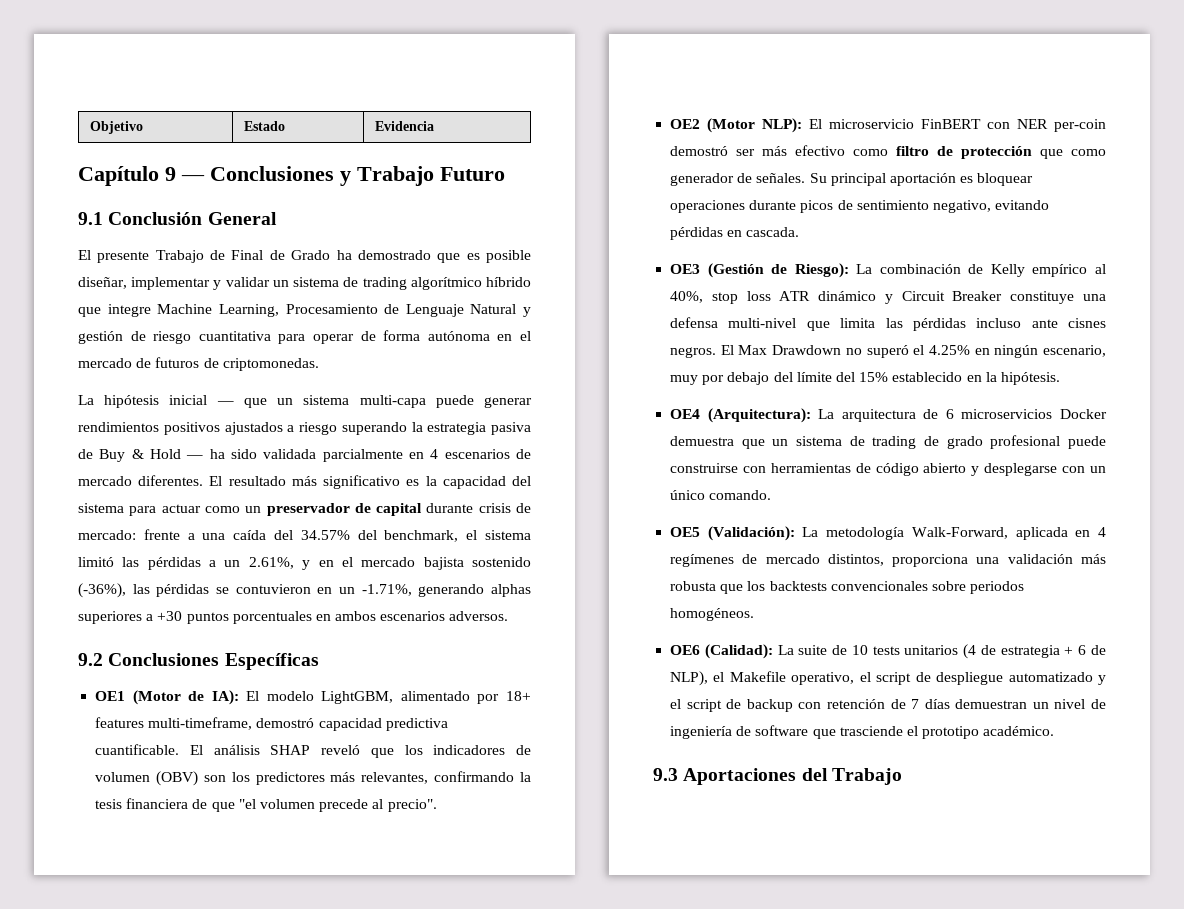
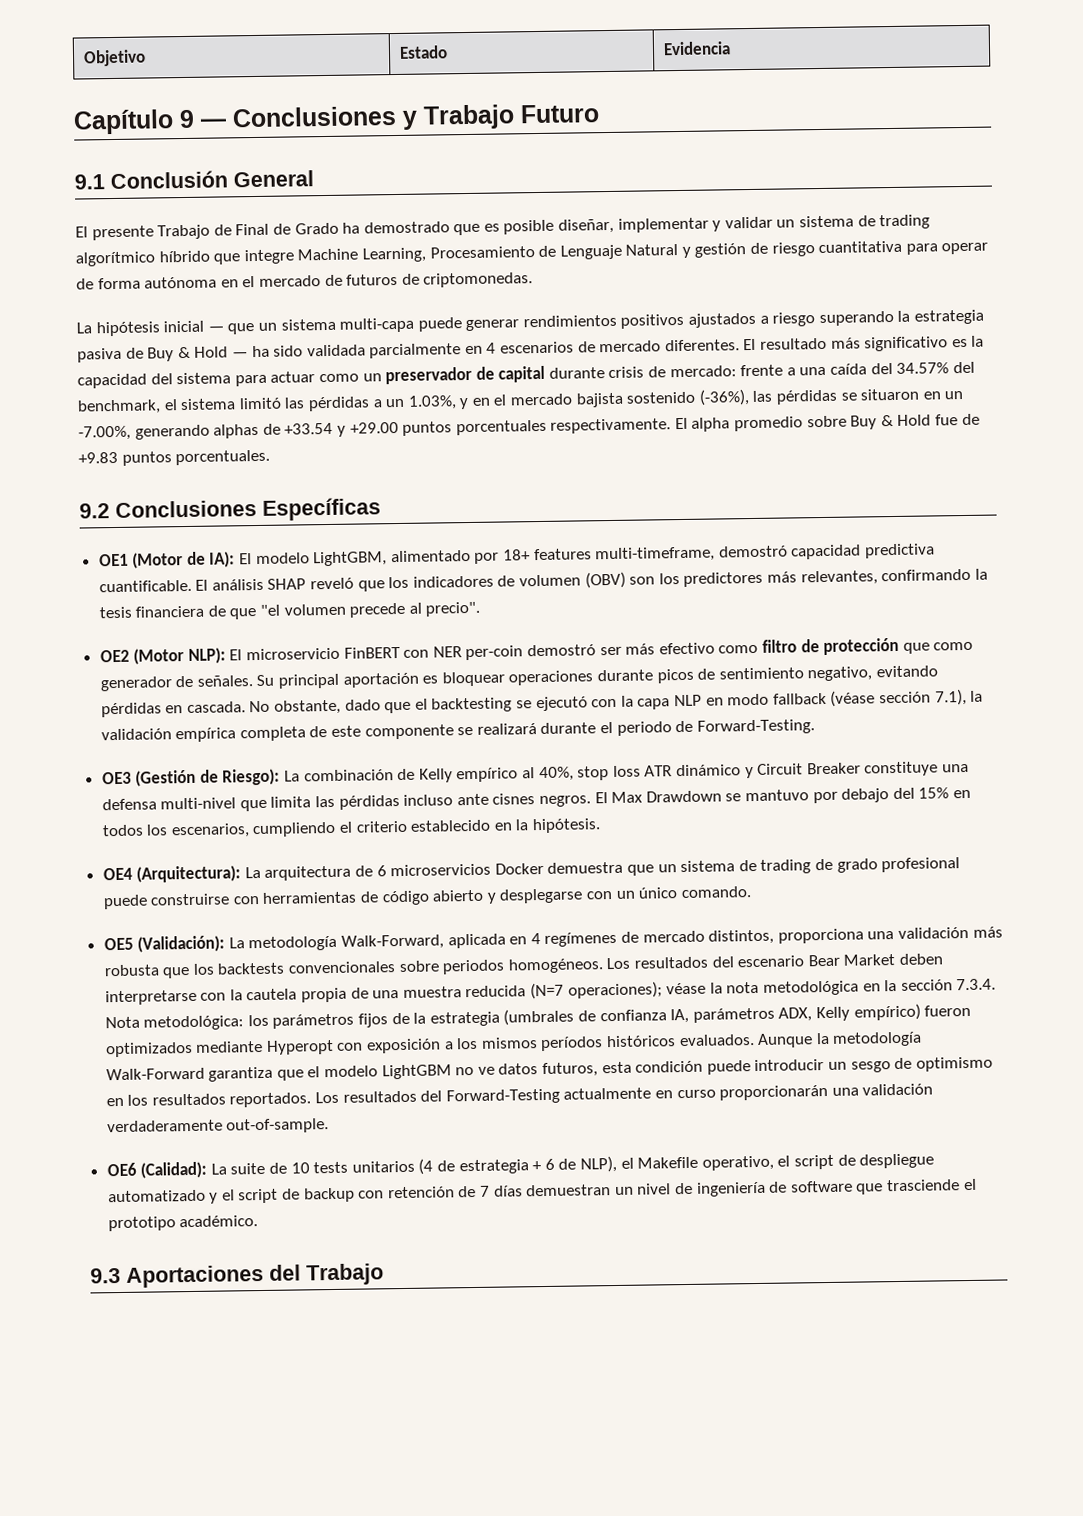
- El resultado más significativo es la capacidad del sistema para actuar como un preservador de capital durante crisis de mercado: frente a una caída del 34.57% del benchmark, el sistema limitó las pérdidas a un 2.61%, y en el mercado bajista sostenido (-36%), las pérdidas se contuvieron en un -1.71%, generando alphas superiores a +30 puntos porcentuales en ambos escenarios adversos.
+ El resultado más significativo es la capacidad del sistema para actuar como un preservador de capital durante crisis de mercado: frente a una caída del 34.57% del benchmark, el sistema limitó las pérdidas a un 1.03%, y en el mercado bajista sostenido (-36%), las pérdidas se situaron en un -7.00%, generando alphas de +33.54 y +29.00 puntos porcentuales respectivamente. El alpha promedio sobre Buy & Hold fue de +9.83 puntos porcentuales.
+ No obstante, dado que el backtesting se ejecutó con la capa NLP en modo fallback (véase sección 7.1), la validación empírica completa de este componente se realizará durante el periodo de Forward-Testing.
- El Max Drawdown no superó el 4.25% en ningún escenario, muy por debajo del límite del 15% establecido en la hipótesis.
+ El Max Drawdown se mantuvo por debajo del 15% en todos los escenarios, cumpliendo el criterio establecido en la hipótesis.
+ Los resultados del escenario Bear Market deben interpretarse con la cautela propia de una muestra reducida (N=7 operaciones); véase la nota metodológica en la sección 7.3.4. Nota metodológica: los parámetros fijos de la estrategia (umbrales de confianza IA, parámetros ADX, Kelly empírico) fueron optimizados mediante Hyperopt con exposición a los mismos períodos históricos evaluados. Aunque la metodología Walk-Forward garantiza que el modelo LightGBM no ve datos futuros, esta condición puede introducir un sesgo de optimismo en los resultados reportados. Los resultados del Forward-Testing actualmente en curso proporcionarán una validación verdaderamente out-of-sample.

